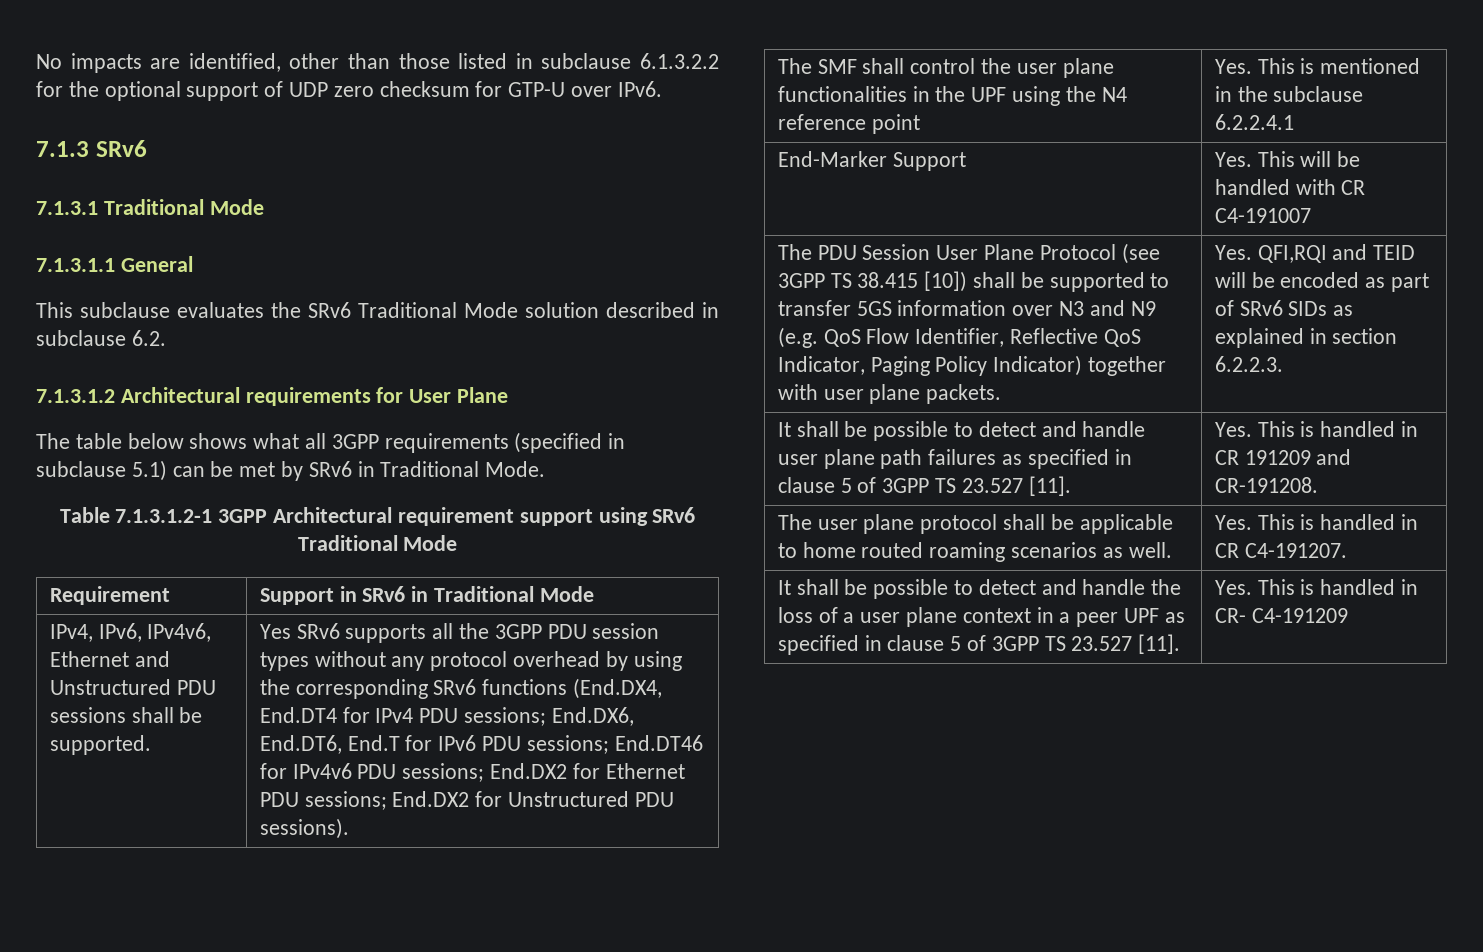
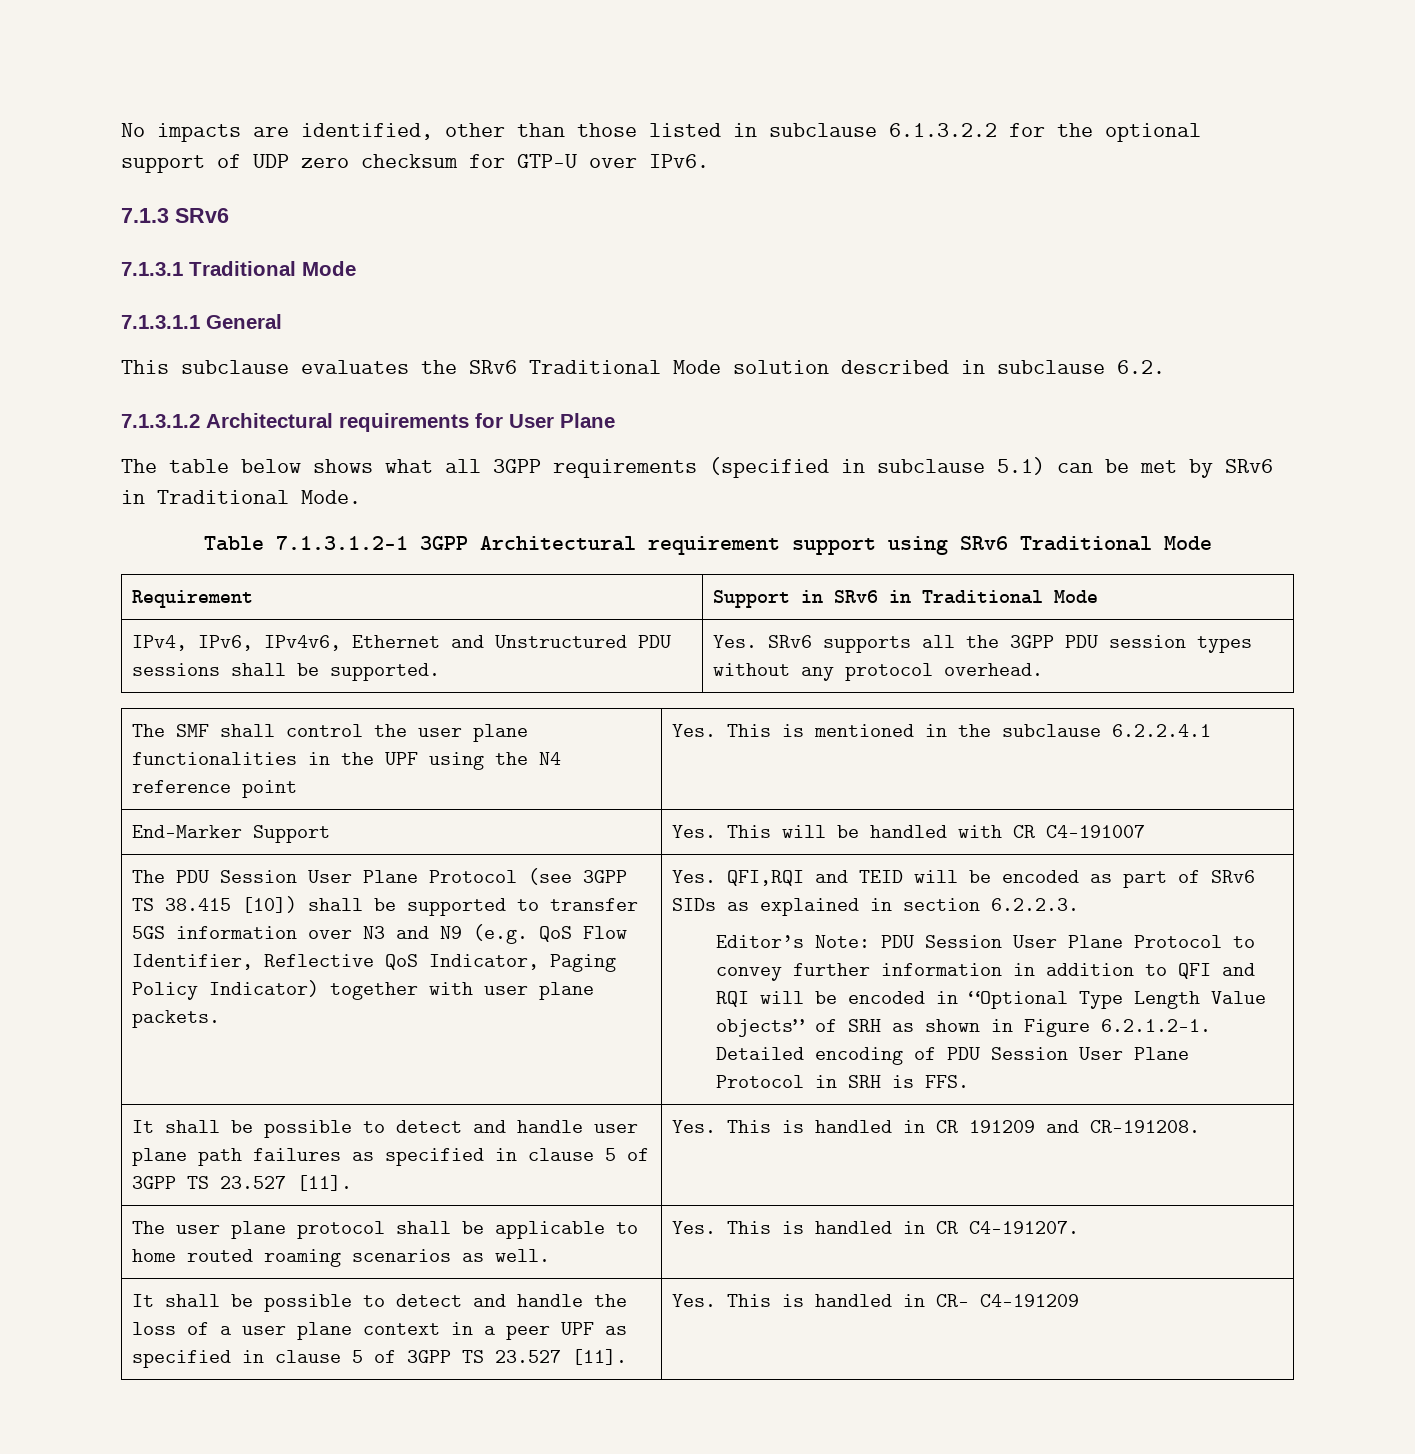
- Yes SRv6 supports all the 3GPP PDU session types without any protocol overhead by using the corresponding SRv6 functions (End.DX4, End.DT4 for IPv4 PDU sessions; End.DX6, End.DT6, End.T for IPv6 PDU sessions; End.DT46 for IPv4v6 PDU sessions; End.DX2 for Ethernet PDU sessions; End.DX2 for Unstructured PDU sessions).
+ Yes. SRv6 supports all the 3GPP PDU session types without any protocol overhead.
+ Editor’s Note: PDU Session User Plane Protocol to convey further information in addition to QFI and RQI will be encoded in “Optional Type Length Value objects” of SRH as shown in Figure 6.2.1.2-1. Detailed encoding of PDU Session User Plane Protocol in SRH is FFS.

